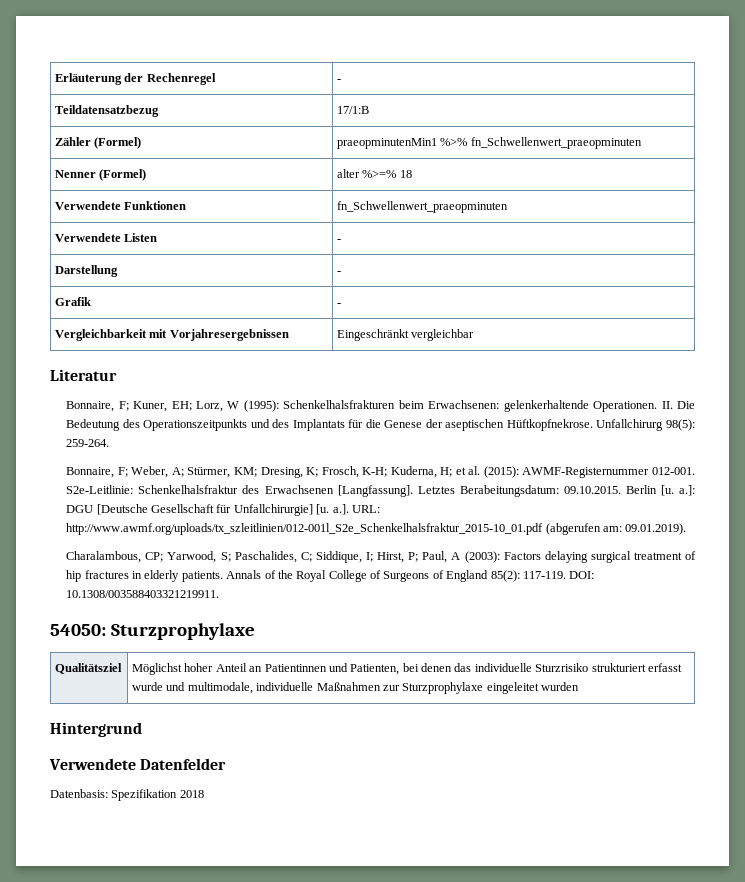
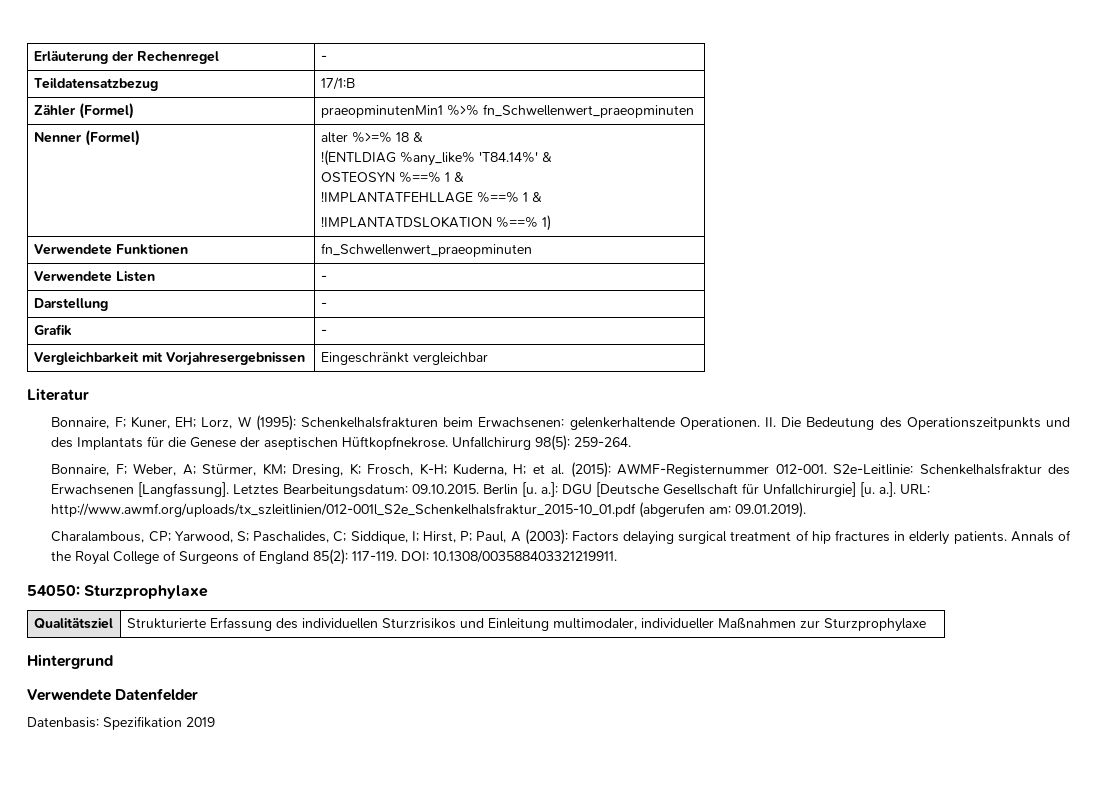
- Nenner (Formel) | alter %>=% 18
+ Nenner (Formel) | alter %>=% 18 &
+ !(ENTLDIAG %any_like% 'T84.14%' &
+ OSTEOSYN %==% 1 &
+ !IMPLANTATFEHLLAGE %==% 1 &
+ !IMPLANTATDSLOKATION %==% 1)
- Letztes Berabeitungsdatum: 09.10.2015. Berlin [u. a.]: DGU [Deutsche Gesellschaft für Unfallchirurgie] [u. a.]. URL: http://www.awmf.org/uploads/tx_szleitlinien/012-001l_S2e_Schenkelhalsfraktur_2015-10_01.pdf (abgerufen am: 09.01.2019).
+ Letztes Bearbeitungsdatum: 09.10.2015. Berlin [u. a.]: DGU [Deutsche Gesellschaft für Unfallchirurgie] [u. a.]. URL: http://www.awmf.org/uploads/tx_szleitlinien/012-001l_S2e_Schenkelhalsfraktur_2015-10_01.pdf (abgerufen am: 09.01.2019).
- Qualitätsziel | Möglichst hoher Anteil an Patientinnen und Patienten, bei denen das individuelle Sturzrisiko strukturiert erfasst wurde und multimodale, individuelle Maßnahmen zur Sturzprophylaxe eingeleitet wurden
+ Qualitätsziel | Strukturierte Erfassung des individuellen Sturzrisikos und Einleitung multimodaler, individueller Maßnahmen zur Sturzprophylaxe
- Datenbasis: Spezifikation 2018
+ Datenbasis: Spezifikation 2019

